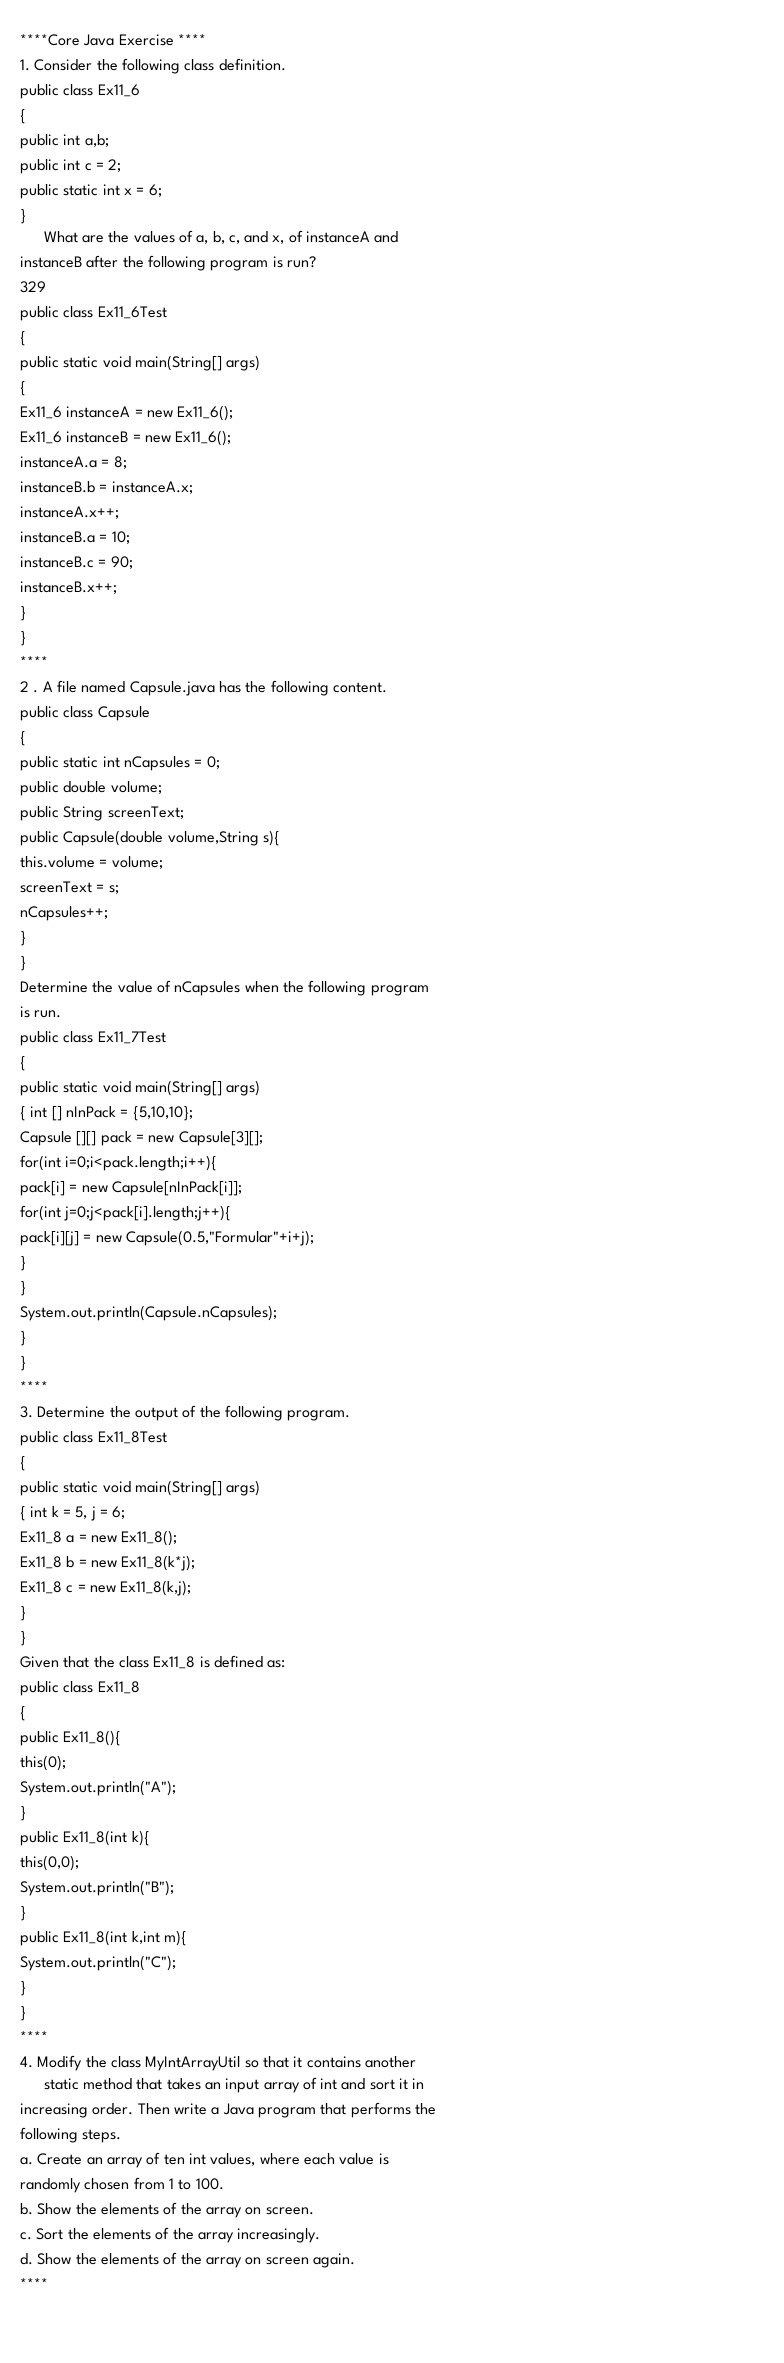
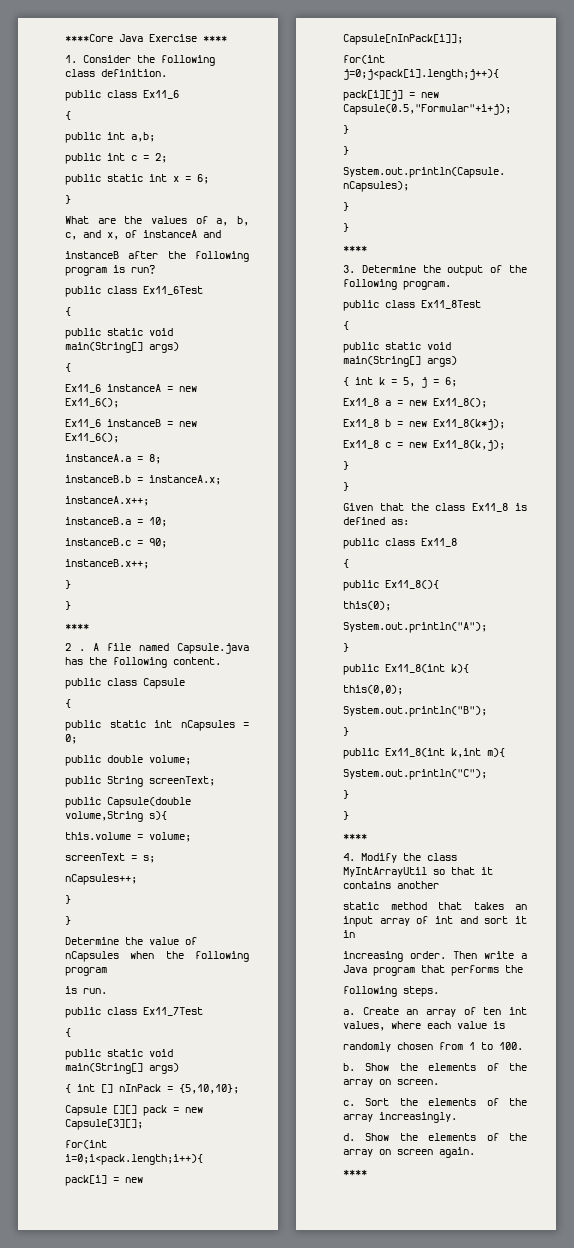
- 329

